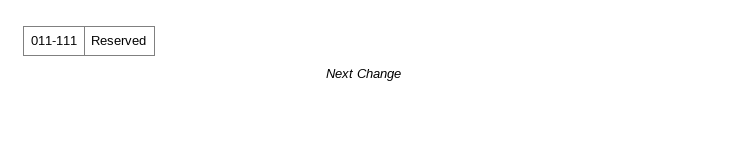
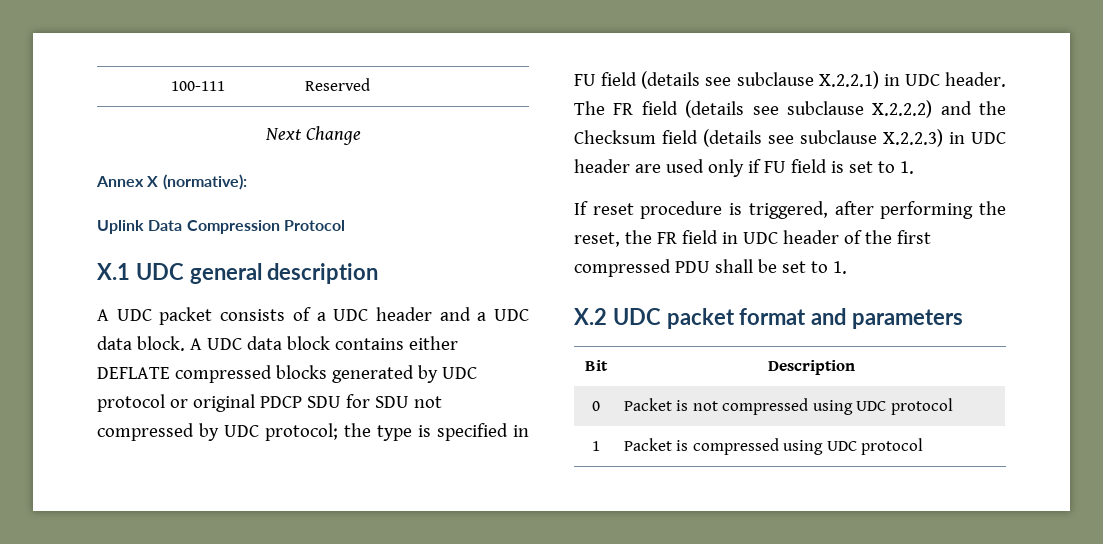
- 011-111 | Reserved
+ 100-111 | Reserved
+ Annex X (normative):
+ Uplink Data Compression Protocol
+ X.1 UDC general description
+ A UDC packet consists of a UDC header and a UDC data block. A UDC data block contains either DEFLATE compressed blocks generated by UDC protocol or original PDCP SDU for SDU not compressed by UDC protocol; the type is specified in FU field (details see subclause X.2.2.1) in UDC header. The FR field (details see subclause X.2.2.2) and the Checksum field (details see subclause X.2.2.3) in UDC header are used only if FU field is set to 1.
+ If reset procedure is triggered, after performing the reset, the FR field in UDC header of the first compressed PDU shall be set to 1.
+ X.2 UDC packet format and parameters
+ Bit | Description
+ 0 | Packet is not compressed using UDC protocol
+ 1 | Packet is compressed using UDC protocol

